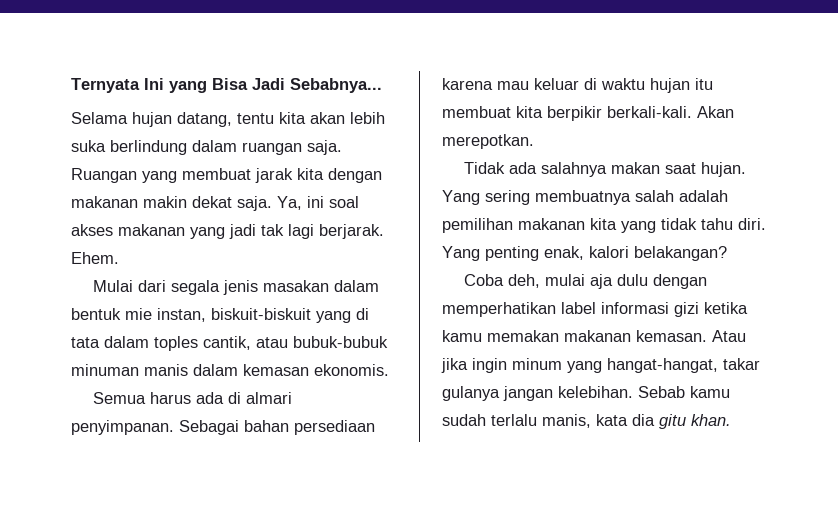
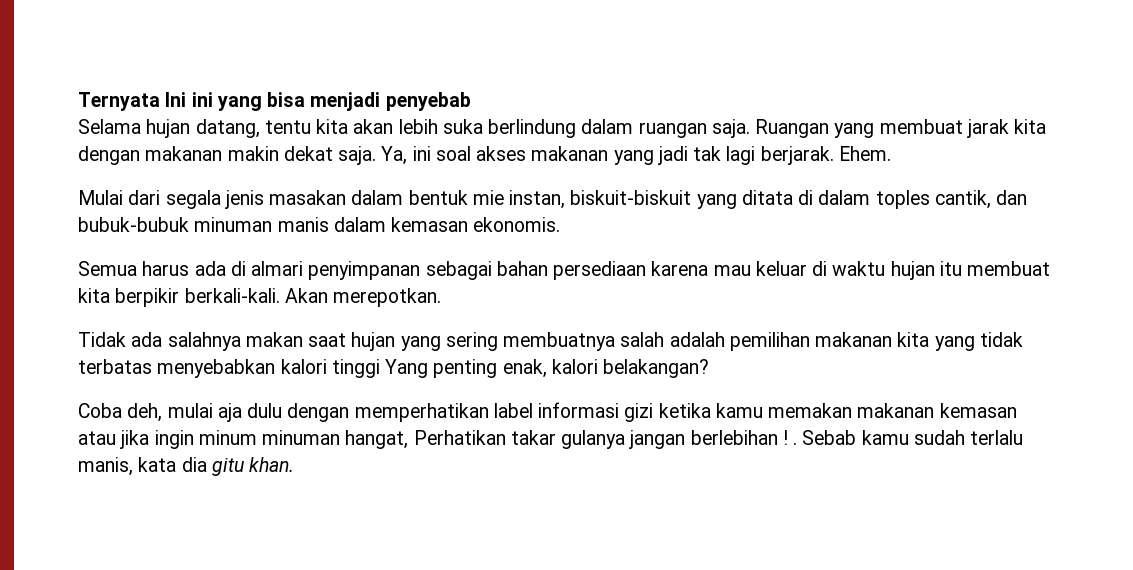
- Ternyata Ini yang Bisa Jadi Sebabnya...
+ Ternyata Ini ini yang bisa menjadi penyebab
- Mulai dari segala jenis masakan dalam bentuk mie instan, biskuit-biskuit yang di tata dalam toples cantik, atau bubuk-bubuk minuman manis dalam kemasan ekonomis.
+ Mulai dari segala jenis masakan dalam bentuk mie instan, biskuit-biskuit yang ditata di dalam toples cantik, dan bubuk-bubuk minuman manis dalam kemasan ekonomis.
- Semua harus ada di almari penyimpanan. Sebagai bahan persediaan karena mau keluar di waktu hujan itu membuat kita berpikir berkali-kali.
+ Semua harus ada di almari penyimpanan sebagai bahan persediaan karena mau keluar di waktu hujan itu membuat kita berpikir berkali-kali.
- Tidak ada salahnya makan saat hujan. Yang sering membuatnya salah adalah pemilihan makanan kita yang tidak tahu diri. Yang penting enak, kalori belakangan?
+ Tidak ada salahnya makan saat hujan yang sering membuatnya salah adalah pemilihan makanan kita yang tidak terbatas menyebabkan kalori tinggi Yang penting enak, kalori belakangan?
- Coba deh, mulai aja dulu dengan memperhatikan label informasi gizi ketika kamu memakan makanan kemasan. Atau jika ingin minum yang hangat-hangat, takar gulanya jangan kelebihan.
+ Coba deh, mulai aja dulu dengan memperhatikan label informasi gizi ketika kamu memakan makanan kemasan atau jika ingin minum minuman hangat, Perhatikan takar gulanya jangan berlebihan ! .

